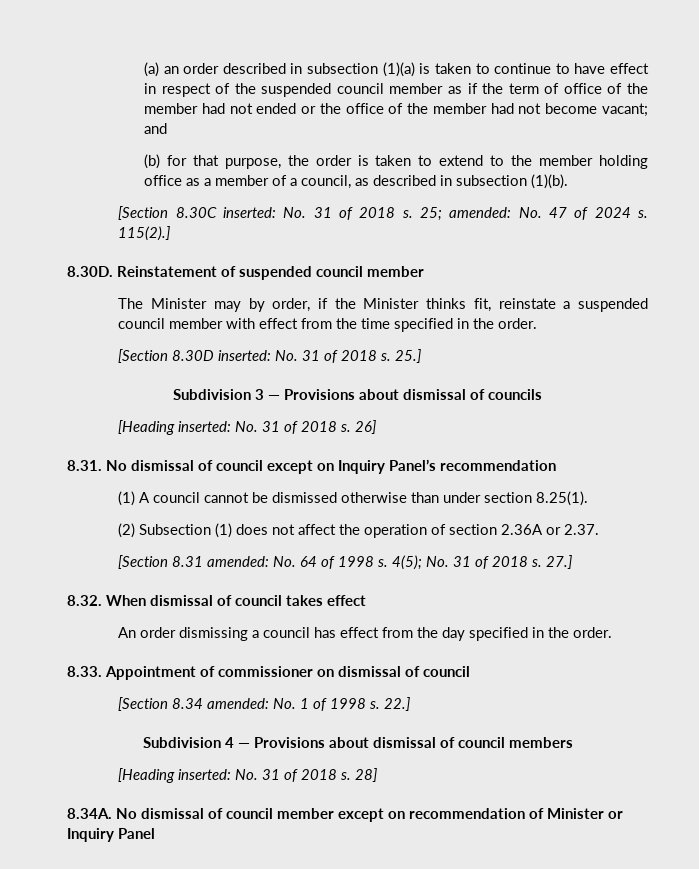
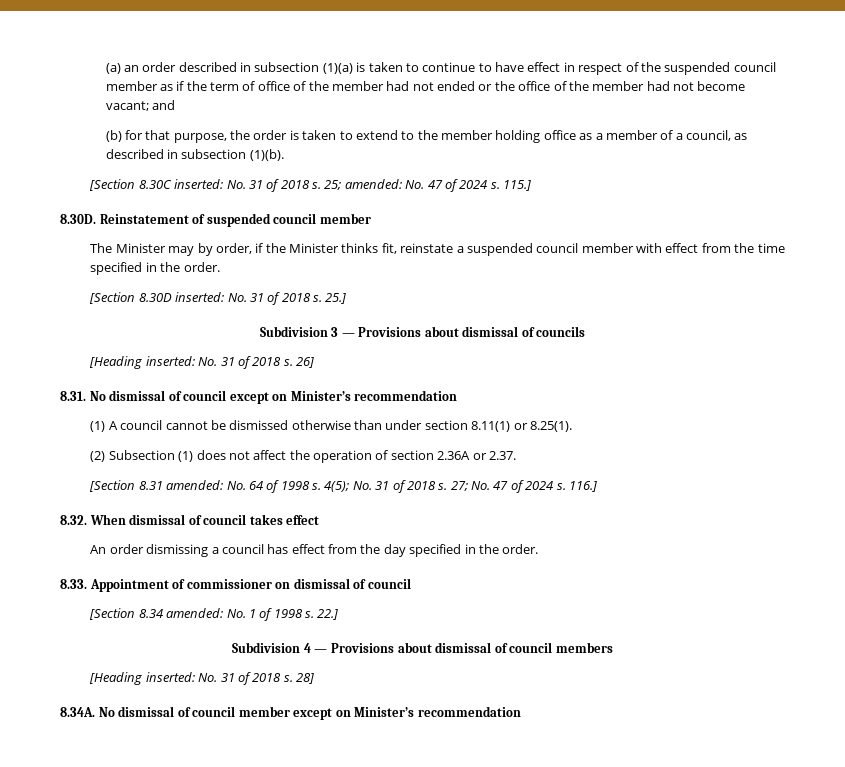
- 115(2).]
+ 115.]
- 8.31. No dismissal of council except on Inquiry Panel’s recommendation
+ 8.31. No dismissal of council except on Minister’s recommendation
- (1) A council cannot be dismissed otherwise than under section 8.25(1).
+ (1) A council cannot be dismissed otherwise than under section 8.11(1) or 8.25(1).
- 27.]
+ 27; No. 47 of 2024 s. 116.]
- 8.34A. No dismissal of council member except on recommendation of Minister or Inquiry Panel
+ 8.34A. No dismissal of council member except on Minister’s recommendation

